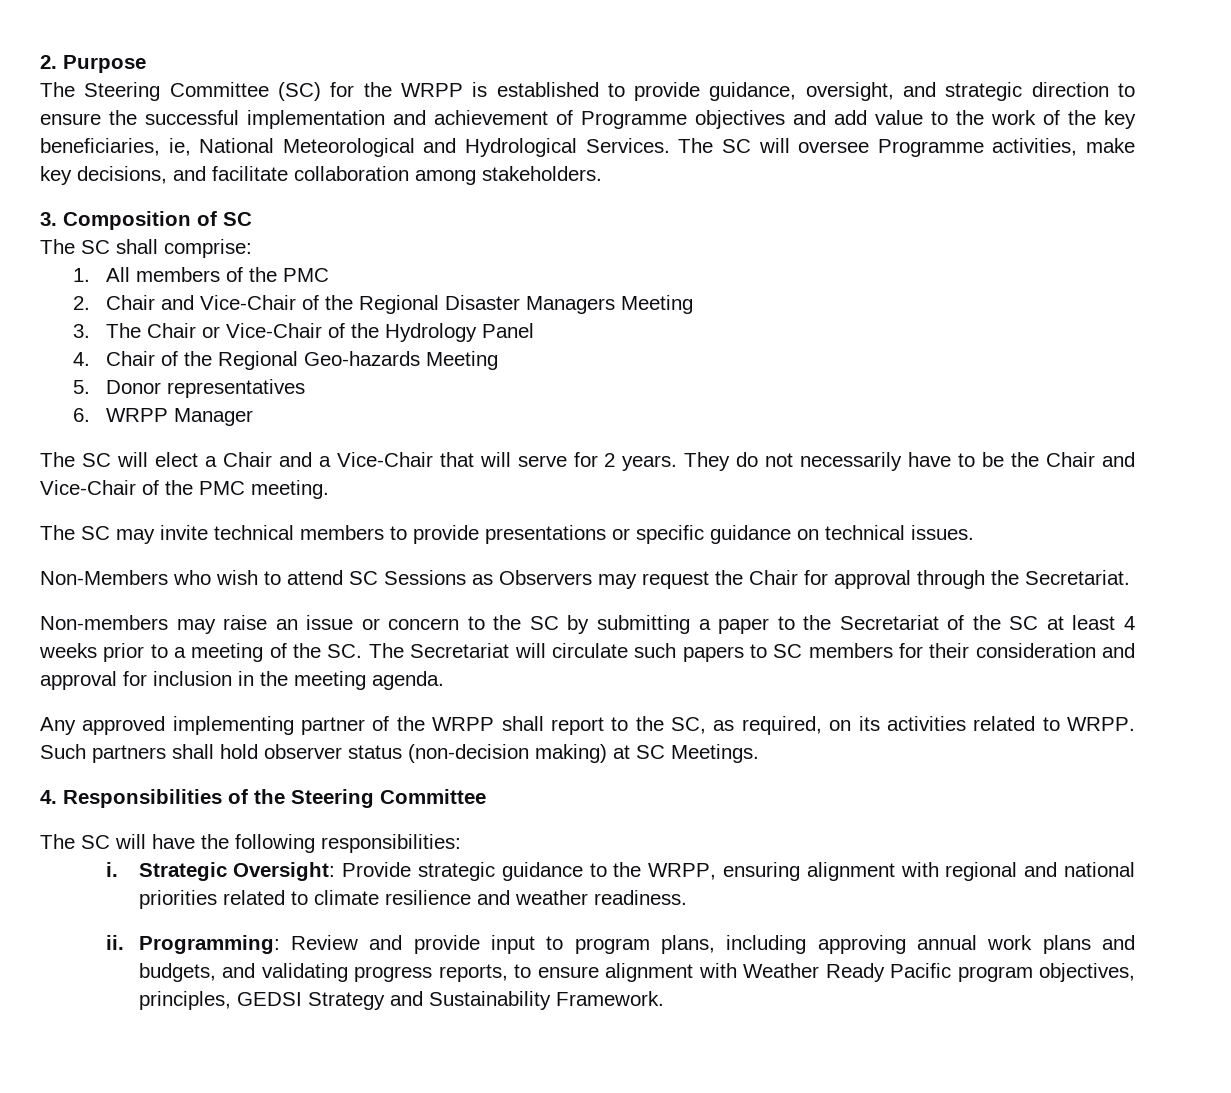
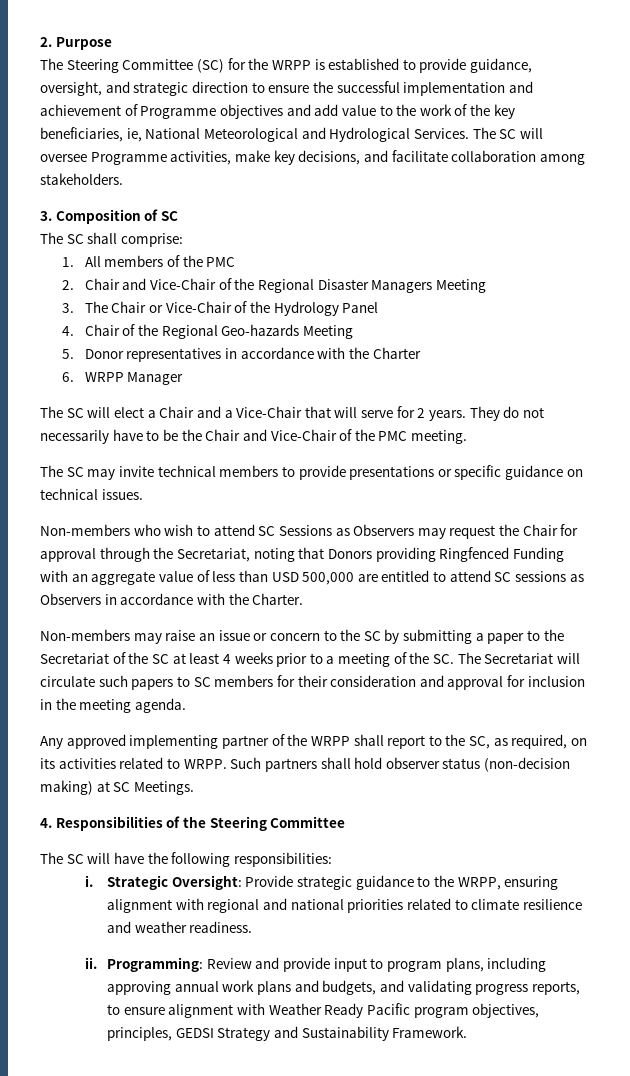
- 5. Donor representatives
+ 5. Donor representatives in accordance with the Charter
- Non-Members who wish to attend SC Sessions as Observers may request the Chair for approval through the Secretariat.
+ Non-members who wish to attend SC Sessions as Observers may request the Chair for approval through the Secretariat, noting that Donors providing Ringfenced Funding with an aggregate value of less than USD 500,000 are entitled to attend SC sessions as Observers in accordance with the Charter.

